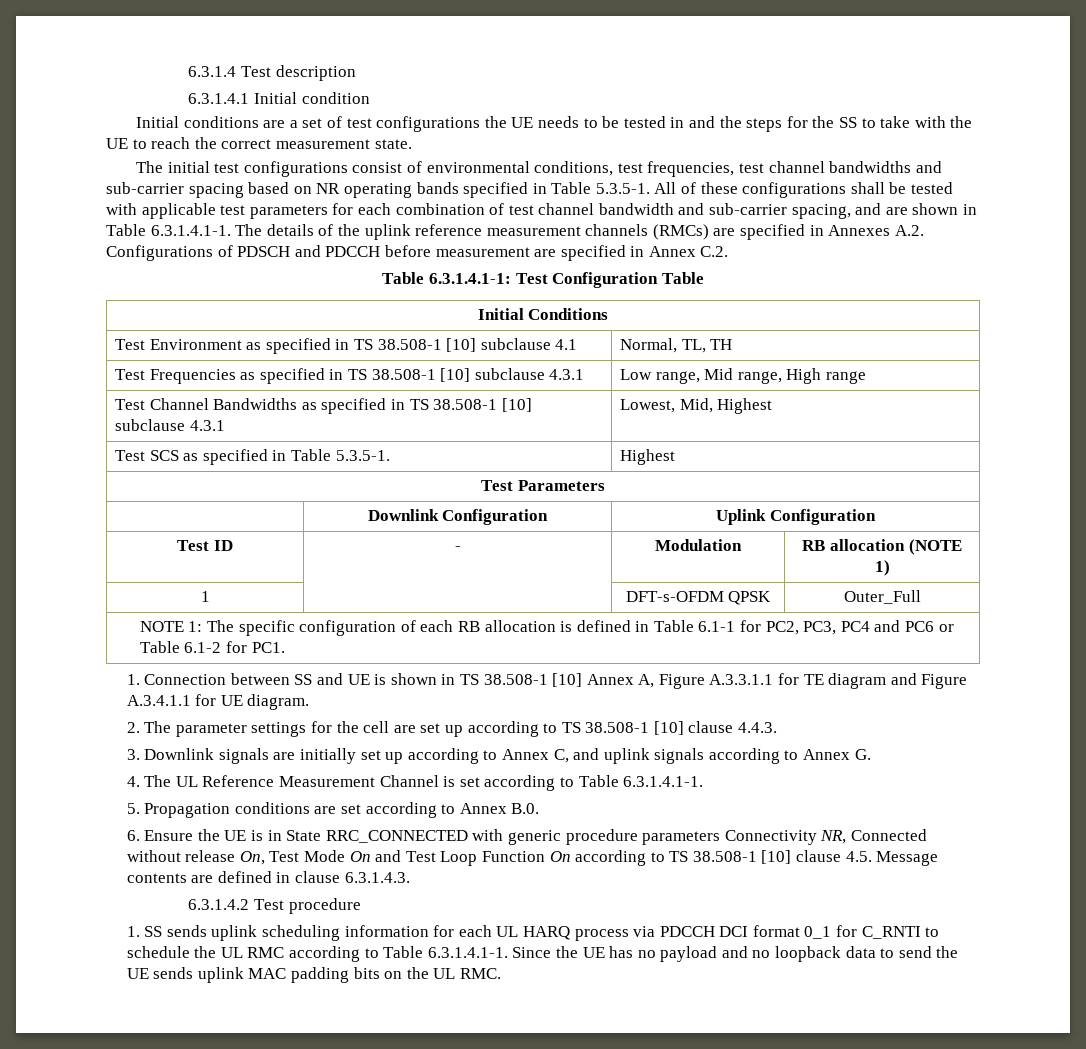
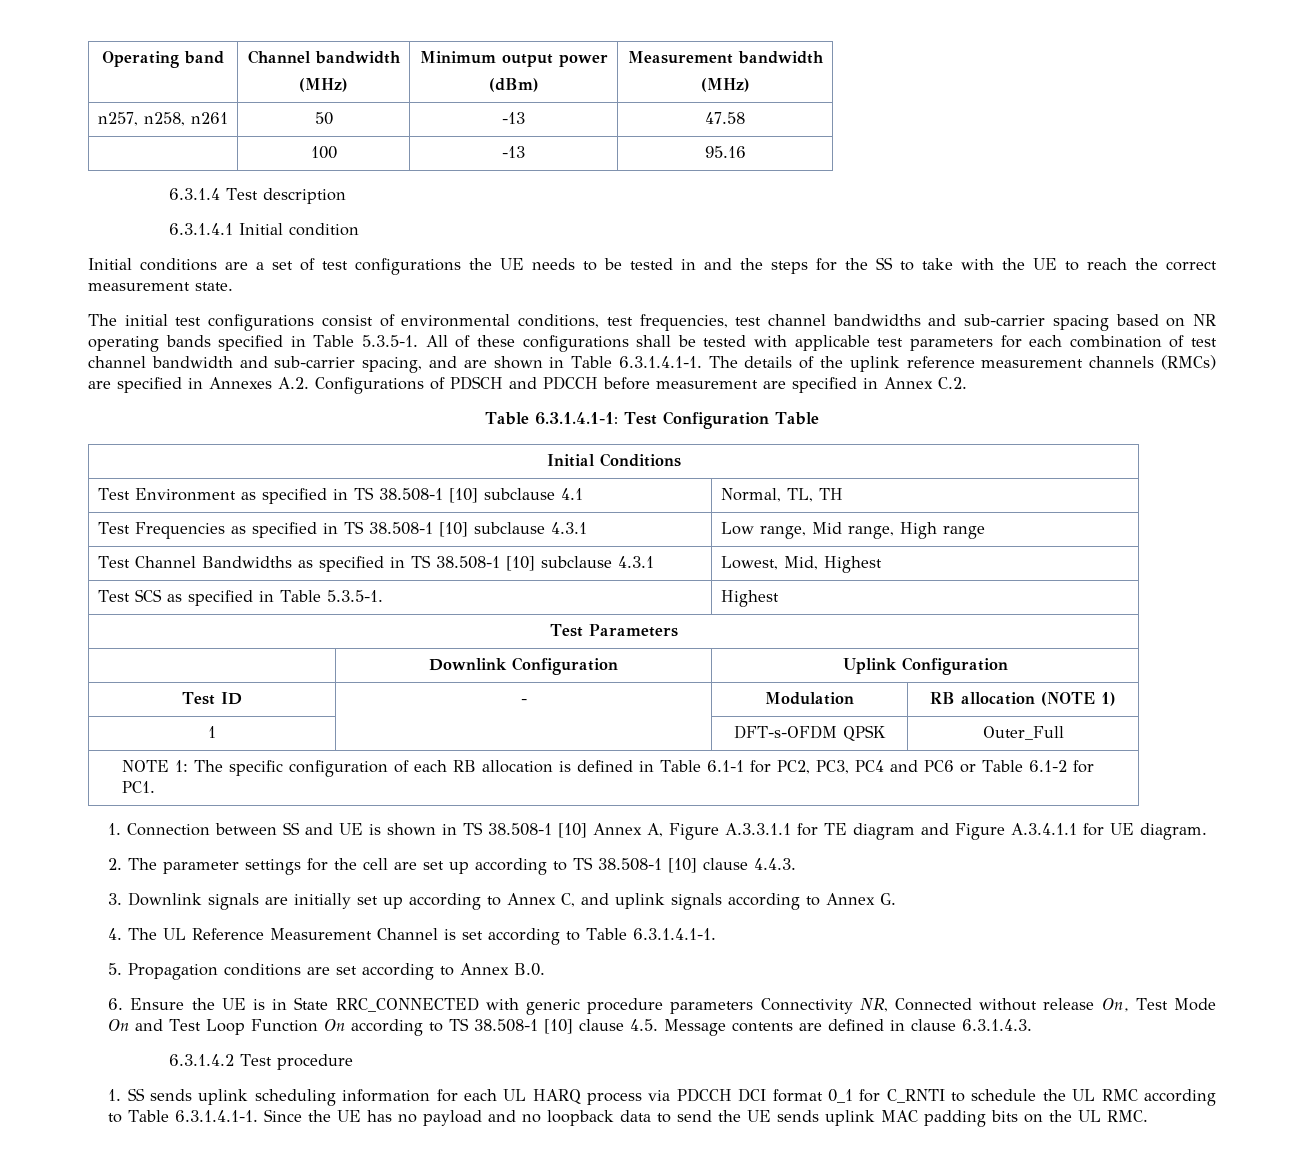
+ Operating band | Channel bandwidth
+ (MHz) | Minimum output power
+ (dBm) | Measurement bandwidth
+ (MHz)
+ n257, n258, n261 | 50 | -13 | 47.58
+ | 100 | -13 | 95.16

